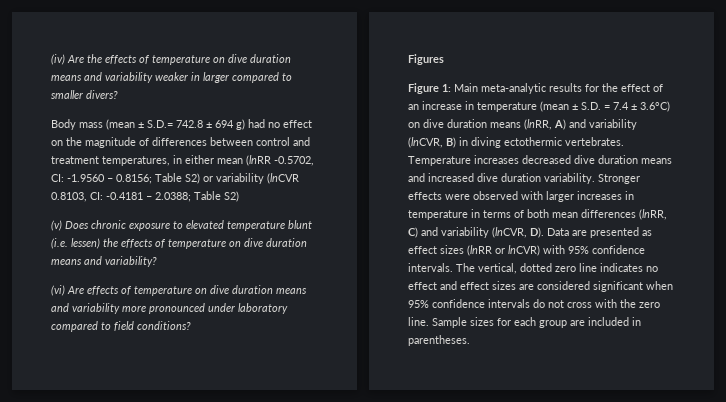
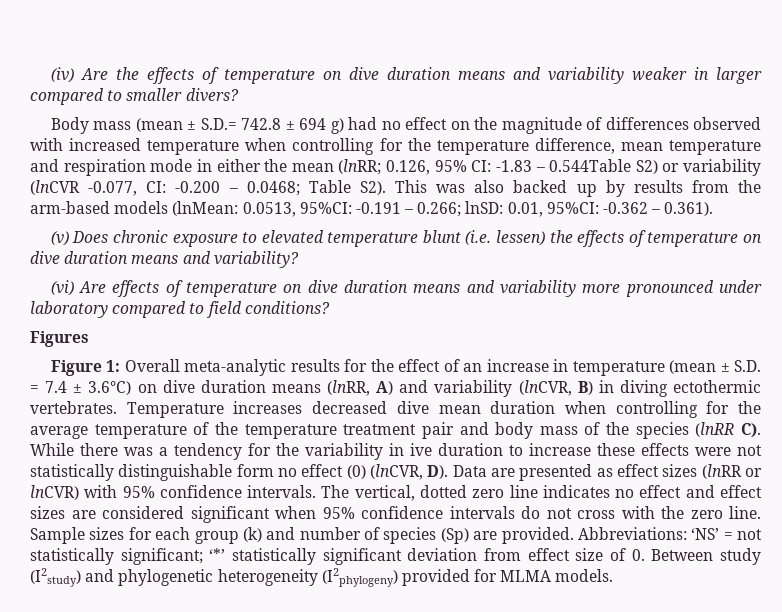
- Body mass (mean ± S.D.= 742.8 ± 694 g) had no effect on the magnitude of differences between control and treatment temperatures, in either mean (lnRR -0.5702, CI: -1.9560 – 0.8156; Table S2) or variability (lnCVR 0.8103, CI: -0.4181 – 2.0388; Table S2)
+ Body mass (mean ± S.D.= 742.8 ± 694 g) had no effect on the magnitude of differences observed with increased temperature when controlling for the temperature difference, mean temperature and respiration mode in either the mean (lnRR; 0.126, 95% CI: -1.83 – 0.544Table S2) or variability (lnCVR -0.077, CI: -0.200 – 0.0468; Table S2). This was also backed up by results from the arm-based models (lnMean: 0.0513, 95%CI: -0.191 – 0.266; lnSD: 0.01, 95%CI: -0.362 – 0.361).
- Figure 1: Main meta-analytic results for the effect of an increase in temperature (mean ± S.D. = 7.4 ± 3.6°C) on dive duration means (lnRR, A) and variability (lnCVR, B) in diving ectothermic vertebrates.
+ Figure 1: Overall meta-analytic results for the effect of an increase in temperature (mean ± S.D. = 7.4 ± 3.6°C) on dive duration means (lnRR, A) and variability (lnCVR, B) in diving ectothermic vertebrates.
- Temperature increases decreased dive duration means and increased dive duration variability. Stronger effects were observed with larger increases in temperature in terms of both mean differences (lnRR, C) and variability (lnCVR, D). Data are presented as effect sizes (lnRR or lnCVR) with 95% confidence intervals.
+ Temperature increases decreased dive mean duration when controlling for the average temperature of the temperature treatment pair and body mass of the species (lnRR C). While there was a tendency for the variability in ive duration to increase these effects were not statistically distinguishable form no effect (0) (lnCVR, D). Data are presented as effect sizes (lnRR or lnCVR) with 95% confidence intervals.
- Sample sizes for each group are included in parentheses.
+ Sample sizes for each group (k) and number of species (Sp) are provided. Abbreviations: ‘NS’ = not statistically significant; ‘*’ statistically significant deviation from effect size of 0. Between study (I2study) and phylogenetic heterogeneity (I2phylogeny) provided for MLMA models.

